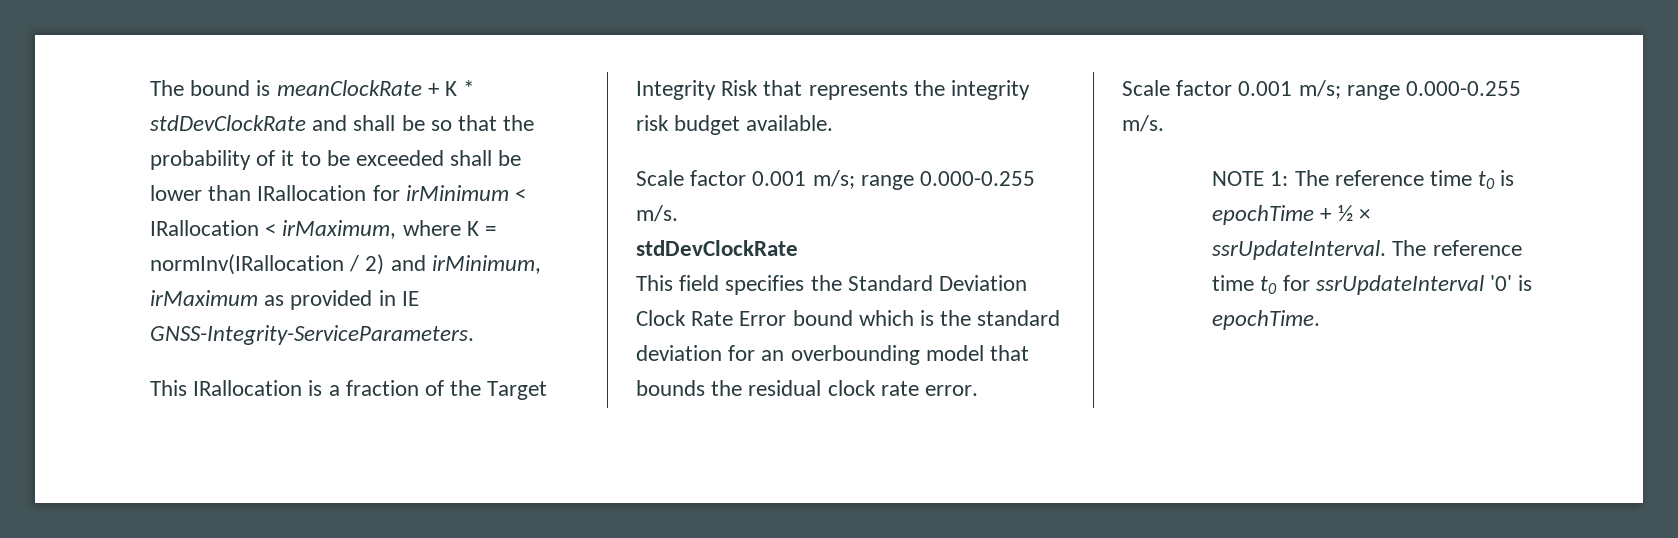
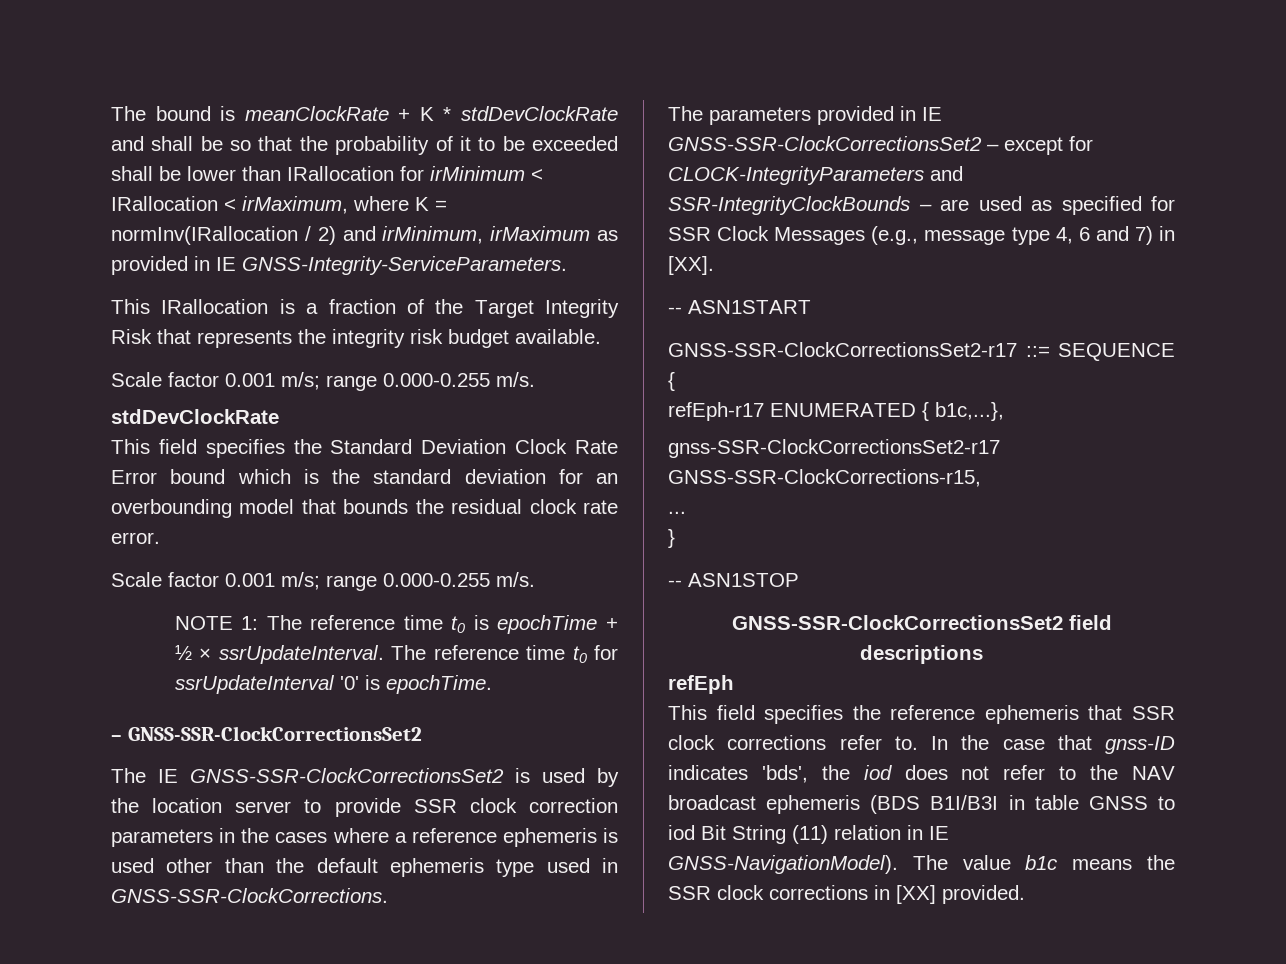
+ – GNSS-SSR-ClockCorrectionsSet2
+ The IE GNSS-SSR-ClockCorrectionsSet2 is used by the location server to provide SSR clock correction parameters in the cases where a reference ephemeris is used other than the default ephemeris type used in GNSS-SSR-ClockCorrections.
+ The parameters provided in IE GNSS-SSR-ClockCorrectionsSet2 – except for CLOCK-IntegrityParameters and SSR-IntegrityClockBounds – are used as specified for SSR Clock Messages (e.g., message type 4, 6 and 7) in [XX].
+ -- ASN1START
+ GNSS-SSR-ClockCorrectionsSet2-r17 ::= SEQUENCE {
+ refEph-r17 ENUMERATED { b1c,...},
+ gnss-SSR-ClockCorrectionsSet2-r17 GNSS-SSR-ClockCorrections-r15,
+ ...
+ }
+ -- ASN1STOP
+ GNSS-SSR-ClockCorrectionsSet2 field descriptions
+ refEph
+ This field specifies the reference ephemeris that SSR clock corrections refer to. In the case that gnss-ID indicates 'bds', the iod does not refer to the NAV broadcast ephemeris (BDS B1I/B3I in table GNSS to iod Bit String (11) relation in IE GNSS-NavigationModel). The value b1c means the SSR clock corrections in [XX] provided.

